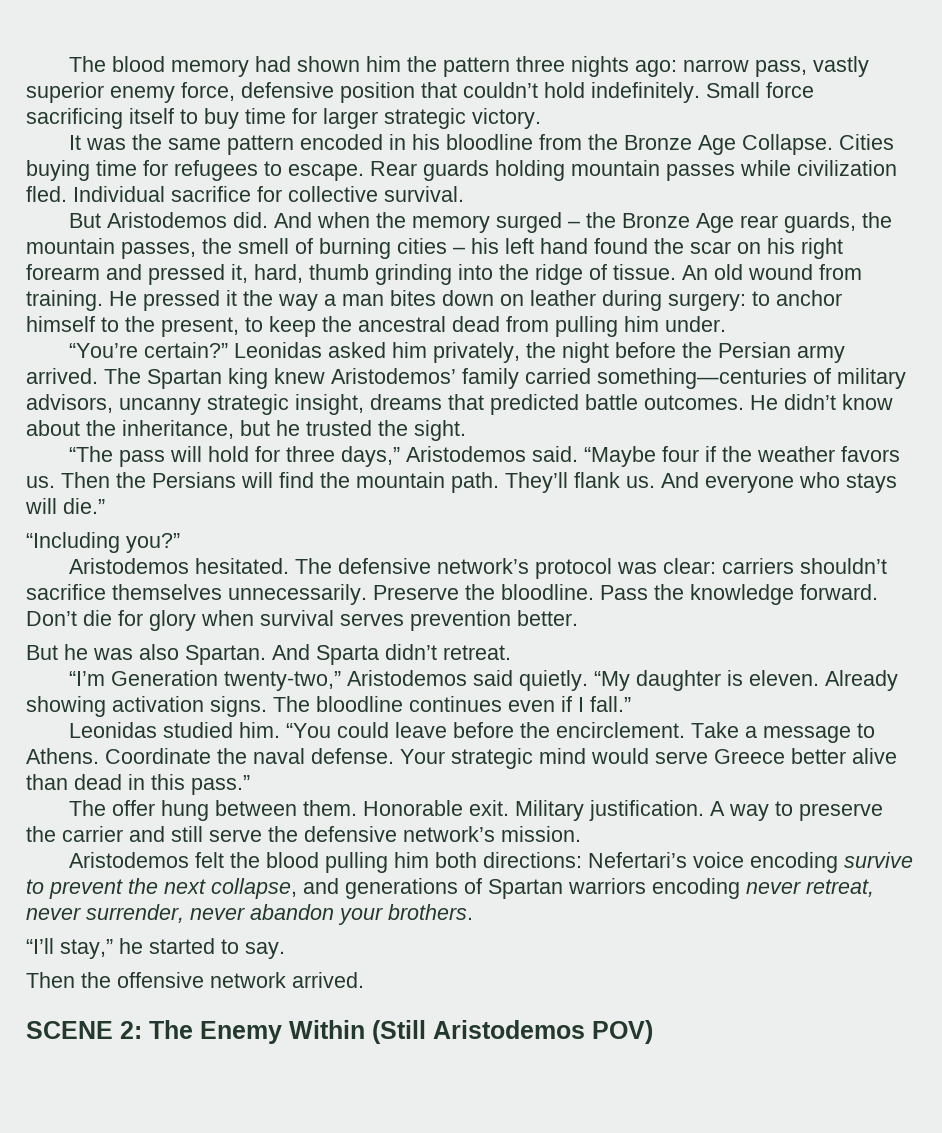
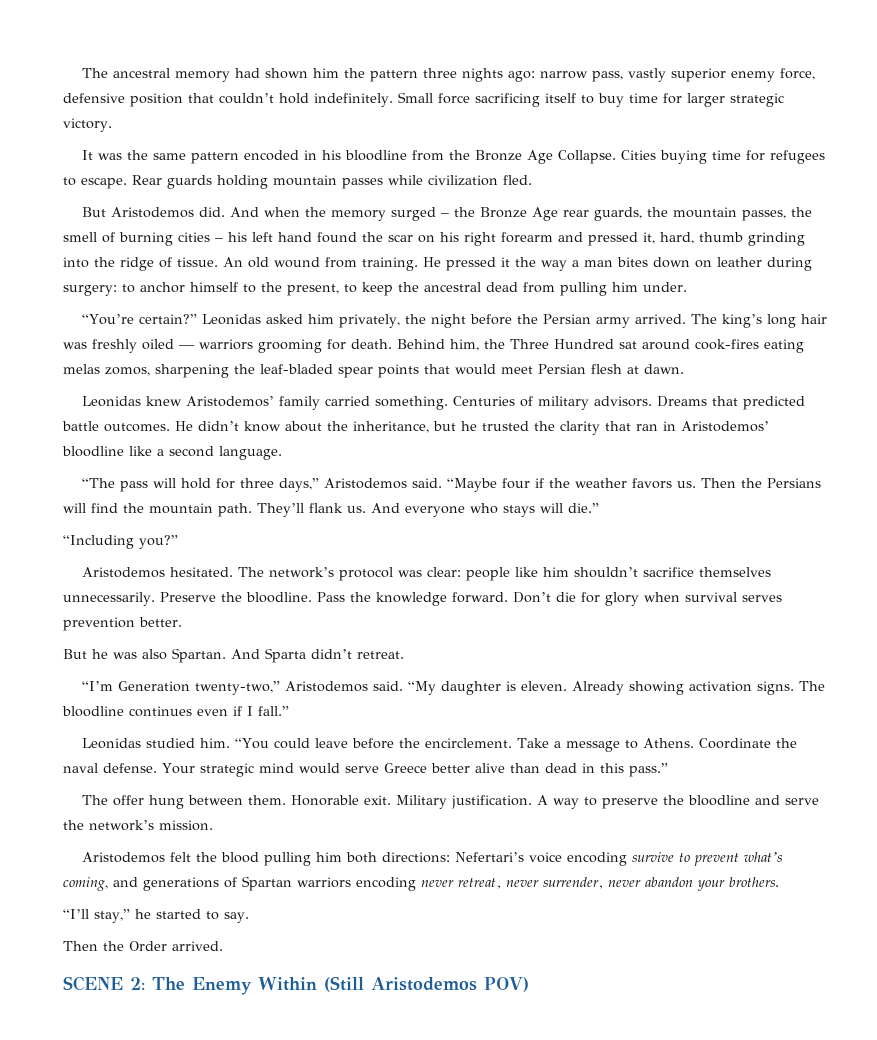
- The blood memory had shown him the pattern three nights ago: narrow pass, vastly superior enemy force, defensive position that couldn’t hold indefinitely.
+ The ancestral memory had shown him the pattern three nights ago: narrow pass, vastly superior enemy force, defensive position that couldn’t hold indefinitely.
- Individual sacrifice for collective survival.
- The Spartan king knew Aristodemos’ family carried something—centuries of military advisors, uncanny strategic insight, dreams that predicted battle outcomes.
+ The king’s long hair was freshly oiled — warriors grooming for death. Behind him, the Three Hundred sat around cook-fires eating melas zomos, sharpening the leaf-bladed spear points that would meet Persian flesh at dawn.
+ Leonidas knew Aristodemos’ family carried something. Centuries of military advisors. Dreams that predicted battle outcomes.
- He didn’t know about the inheritance, but he trusted the sight.
+ He didn’t know about the inheritance, but he trusted the clarity that ran in Aristodemos’ bloodline like a second language.
- The defensive network’s protocol was clear: carriers shouldn’t sacrifice themselves unnecessarily.
+ The network’s protocol was clear: people like him shouldn’t sacrifice themselves unnecessarily.
- “I’m Generation twenty-two,” Aristodemos said quietly.
+ “I’m Generation twenty-two,” Aristodemos said.
- A way to preserve the carrier and still serve the defensive network’s mission.
+ A way to preserve the bloodline and serve the network’s mission.
- Aristodemos felt the blood pulling him both directions: Nefertari’s voice encoding survive to prevent the next collapse, and generations of Spartan warriors encoding never retreat, never surrender, never abandon your brothers.
+ Aristodemos felt the blood pulling him both directions: Nefertari’s voice encoding survive to prevent what’s coming, and generations of Spartan warriors encoding never retreat, never surrender, never abandon your brothers.
- Then the offensive network arrived.
+ Then the Order arrived.

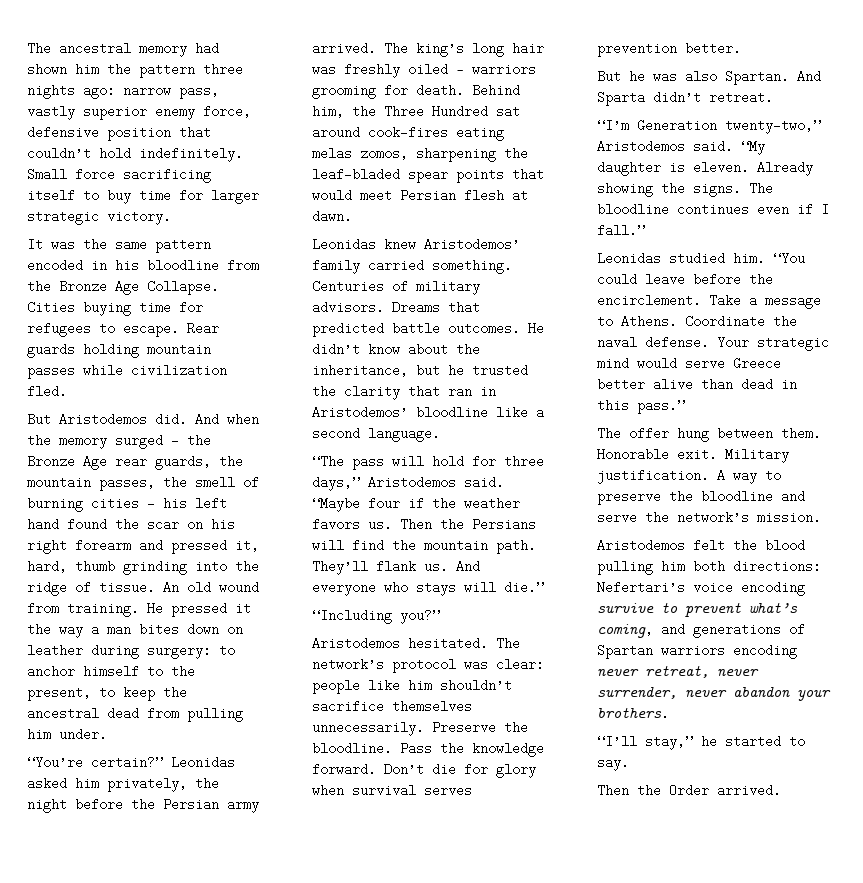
- Already showing activation signs.
+ Already showing the signs.
- SCENE 2: The Enemy Within (Still Aristodemos POV)

